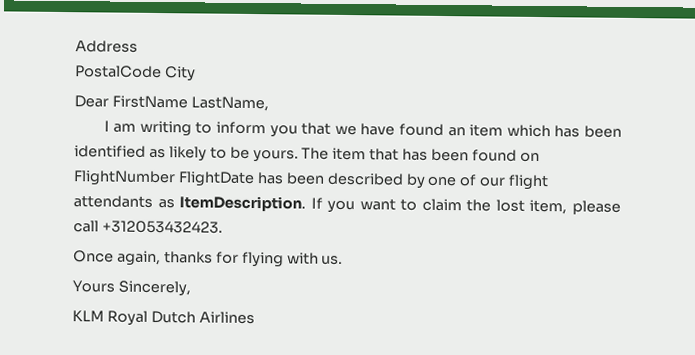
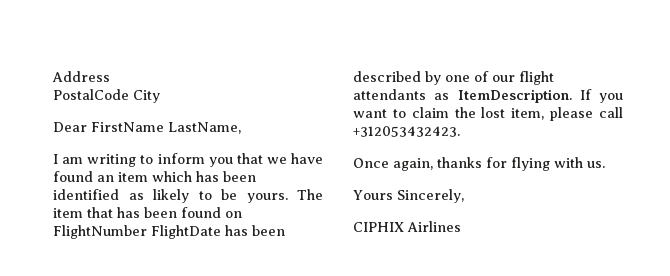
- KLM Royal Dutch Airlines
+ CIPHIX Airlines

